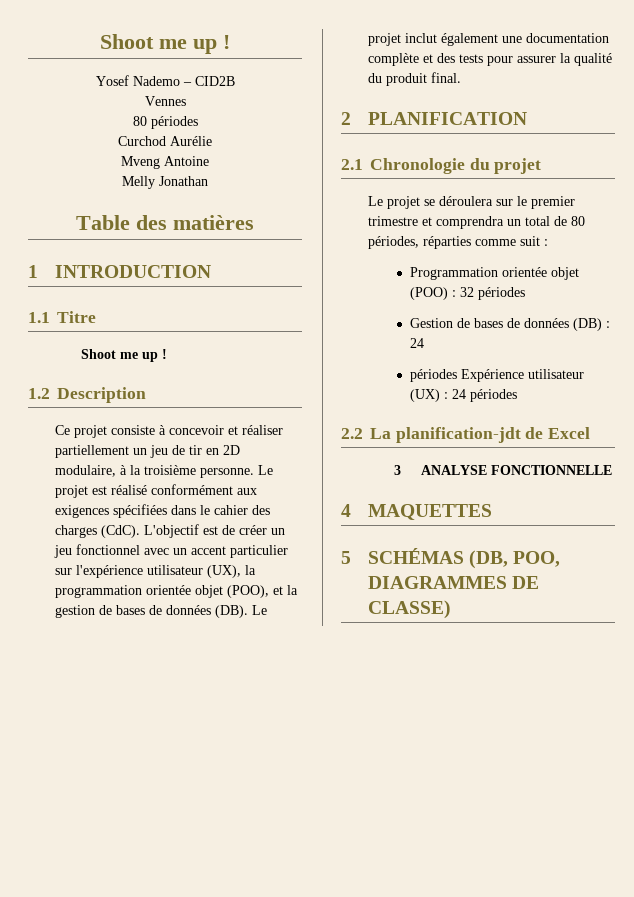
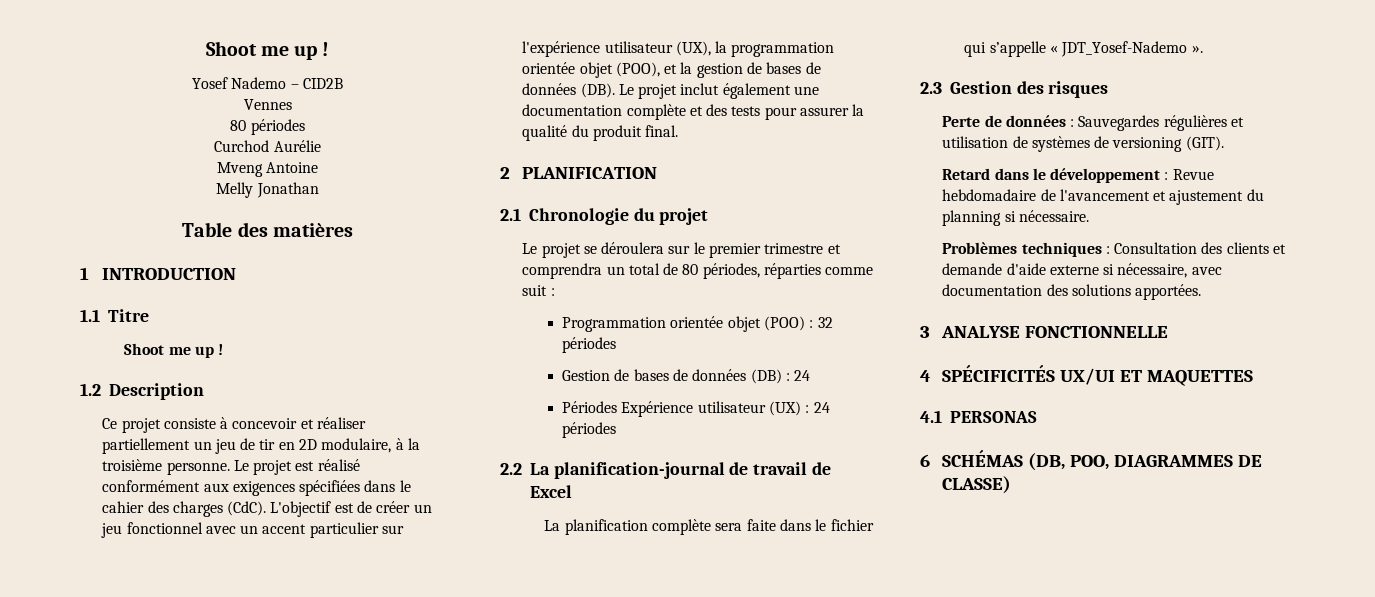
- périodes Expérience utilisateur (UX) : 24 périodes
+ Périodes Expérience utilisateur (UX) : 24 périodes
- 2.2 La planification-jdt de Excel
+ 2.2 La planification-journal de travail de Excel
+ La planification complète sera faite dans le fichier qui s’appelle « JDT_Yosef-Nademo ».
+ 2.3 Gestion des risques
+ Perte de données : Sauvegardes régulières et utilisation de systèmes de versioning (GIT).
+ Retard dans le développement : Revue hebdomadaire de l'avancement et ajustement du planning si nécessaire.
+ Problèmes techniques : Consultation des clients et demande d'aide externe si nécessaire, avec documentation des solutions apportées.
  3 ANALYSE FONCTIONNELLE
- 4 MAQUETTES
- 5 SCHÉMAS (DB, POO, DIAGRAMMES DE CLASSE)
+ 4 SPÉCIFICITÉS UX/UI ET MAQUETTES
+ 4.1 PERSONAS
+ 6 SCHÉMAS (DB, POO, DIAGRAMMES DE CLASSE)

